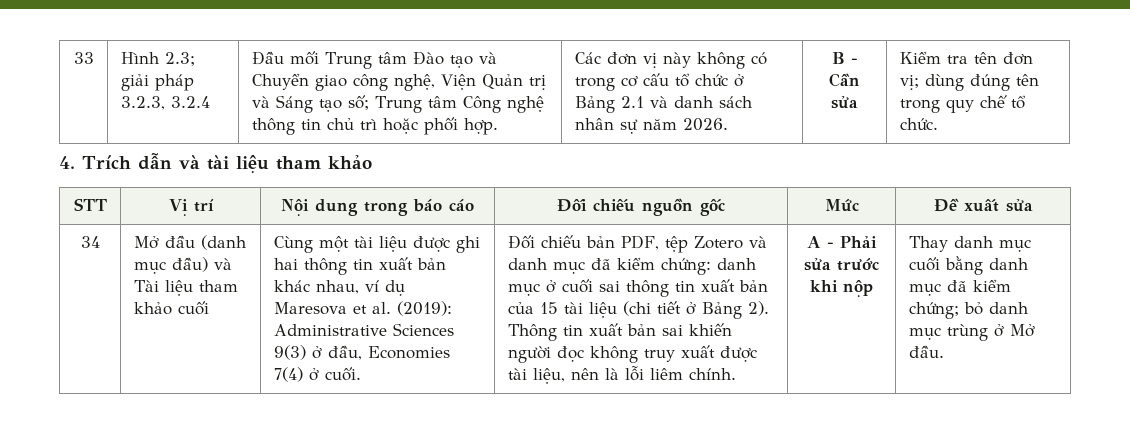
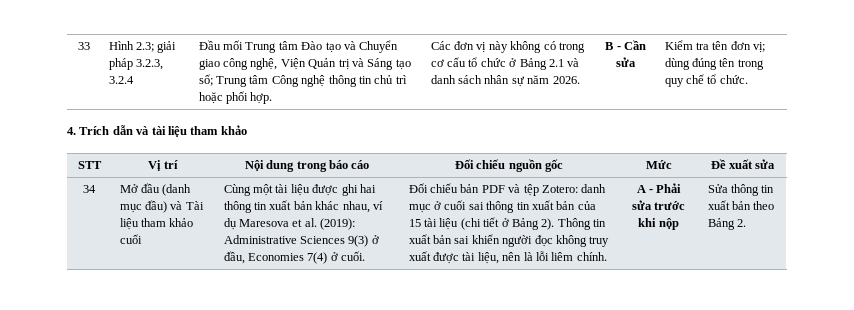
- Đối chiếu bản PDF, tệp Zotero và danh mục đã kiểm chứng: danh mục ở cuối sai thông tin xuất bản của 15 tài liệu (chi tiết ở Bảng 2).
+ Đối chiếu bản PDF và tệp Zotero: danh mục ở cuối sai thông tin xuất bản của 15 tài liệu (chi tiết ở Bảng 2).
- Thay danh mục cuối bằng danh mục đã kiểm chứng; bỏ danh mục trùng ở Mở đầu.
+ Sửa thông tin xuất bản theo Bảng 2.

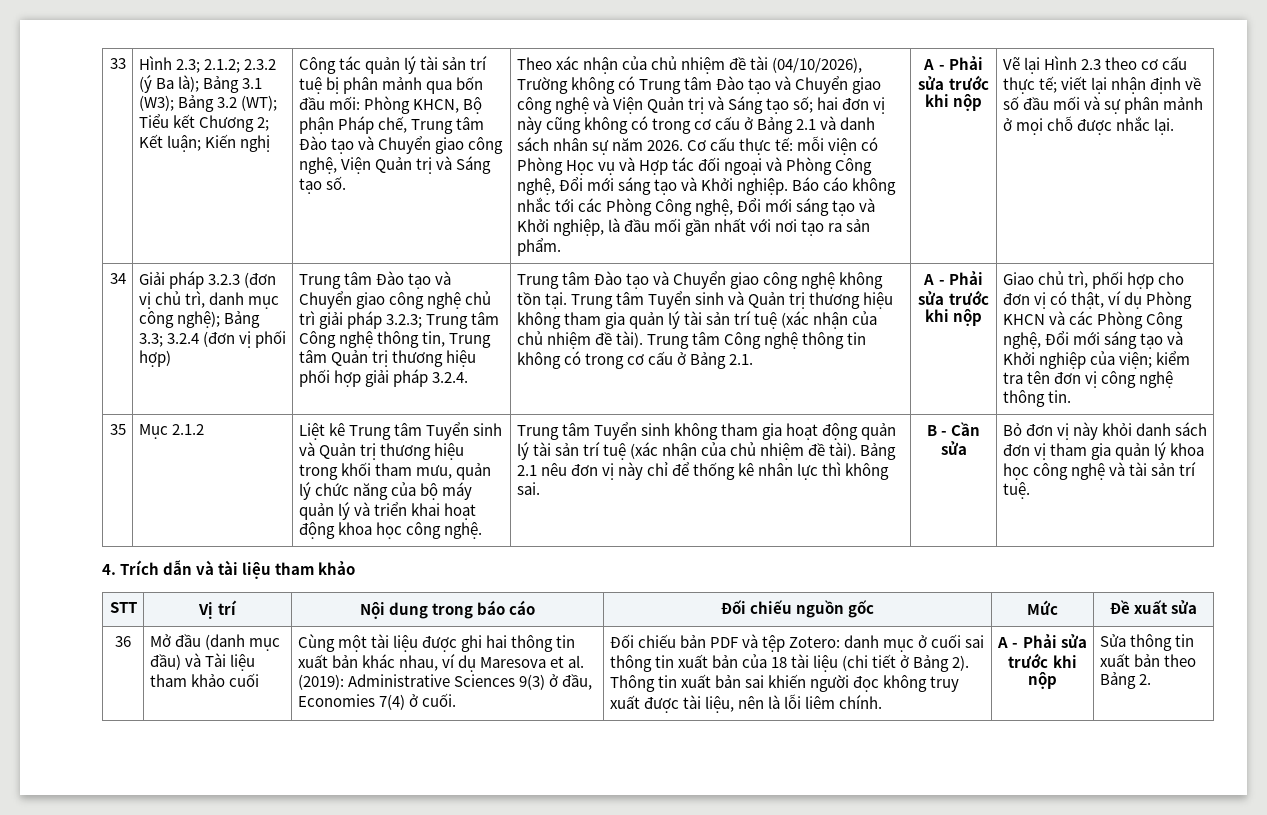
- Hình 2.3; giải pháp 3.2.3, 3.2.4 | Đầu mối Trung tâm Đào tạo và Chuyển giao công nghệ, Viện Quản trị và Sáng tạo số; Trung tâm Công nghệ thông tin chủ trì hoặc phối hợp. | Các đơn vị này không có trong cơ cấu tổ chức ở Bảng 2.1 và danh sách nhân sự năm 2026. | B - Cần sửa | Kiểm tra tên đơn vị; dùng đúng tên trong quy chế tổ chức.
+ Hình 2.3; 2.1.2; 2.3.2 (ý Ba là); Bảng 3.1 (W3); Bảng 3.2 (WT); Tiểu kết Chương 2; Kết luận; Kiến nghị | Công tác quản lý tài sản trí tuệ bị phân mảnh qua bốn đầu mối: Phòng KHCN, Bộ phận Pháp chế, Trung tâm Đào tạo và Chuyển giao công nghệ, Viện Quản trị và Sáng tạo số. | Theo xác nhận của chủ nhiệm đề tài (04/10/2026), Trường không có Trung tâm Đào tạo và Chuyển giao công nghệ và Viện Quản trị và Sáng tạo số; hai đơn vị này cũng không có trong cơ cấu ở Bảng 2.1 và danh sách nhân sự năm 2026. Cơ cấu thực tế: mỗi viện có Phòng Học vụ và Hợp tác đối ngoại và Phòng Công nghệ, Đổi mới sáng tạo và Khởi nghiệp. Báo cáo không nhắc tới các Phòng Công nghệ, Đổi mới sáng tạo và Khởi nghiệp, là đầu mối gần nhất với nơi tạo ra sản phẩm. | A - Phải sửa trước khi nộp | Vẽ lại Hình 2.3 theo cơ cấu thực tế; viết lại nhận định về số đầu mối và sự phân mảnh ở mọi chỗ được nhắc lại.
+ 34 | Giải pháp 3.2.3 (đơn vị chủ trì, danh mục công nghệ); Bảng 3.3; 3.2.4 (đơn vị phối hợp) | Trung tâm Đào tạo và Chuyển giao công nghệ chủ trì giải pháp 3.2.3; Trung tâm Công nghệ thông tin, Trung tâm Quản trị thương hiệu phối hợp giải pháp 3.2.4. | Trung tâm Đào tạo và Chuyển giao công nghệ không tồn tại. Trung tâm Tuyển sinh và Quản trị thương hiệu không tham gia quản lý tài sản trí tuệ (xác nhận của chủ nhiệm đề tài). Trung tâm Công nghệ thông tin không có trong cơ cấu ở Bảng 2.1. | A - Phải sửa trước khi nộp | Giao chủ trì, phối hợp cho đơn vị có thật, ví dụ Phòng KHCN và các Phòng Công nghệ, Đổi mới sáng tạo và Khởi nghiệp của viện; kiểm tra tên đơn vị công nghệ thông tin.
+ 35 | Mục 2.1.2 | Liệt kê Trung tâm Tuyển sinh và Quản trị thương hiệu trong khối tham mưu, quản lý chức năng của bộ máy quản lý và triển khai hoạt động khoa học công nghệ. | Trung tâm Tuyển sinh không tham gia hoạt động quản lý tài sản trí tuệ (xác nhận của chủ nhiệm đề tài). Bảng 2.1 nêu đơn vị này chỉ để thống kê nhân lực thì không sai. | B - Cần sửa | Bỏ đơn vị này khỏi danh sách đơn vị tham gia quản lý khoa học công nghệ và tài sản trí tuệ.
- 34
+ 36
- Đối chiếu bản PDF và tệp Zotero: danh mục ở cuối sai thông tin xuất bản của 15 tài liệu (chi tiết ở Bảng 2).
+ Đối chiếu bản PDF và tệp Zotero: danh mục ở cuối sai thông tin xuất bản của 18 tài liệu (chi tiết ở Bảng 2).

